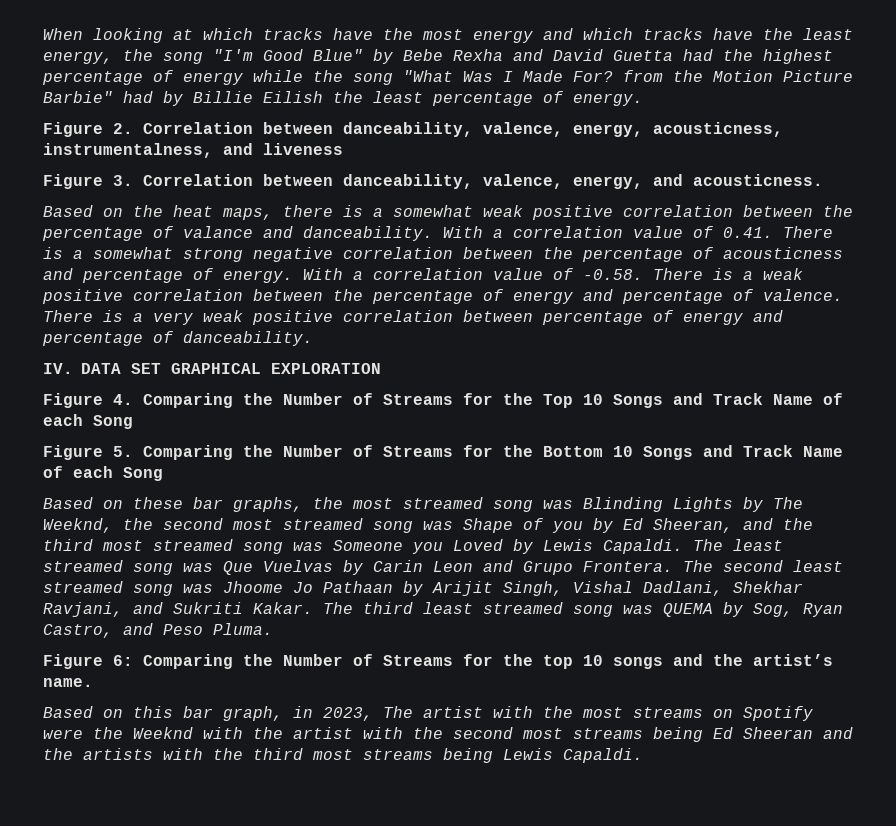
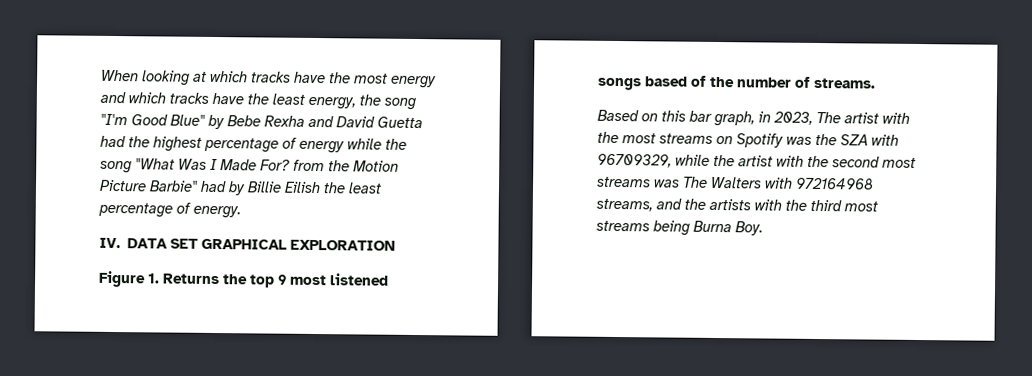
- Figure 2. Correlation between danceability, valence, energy, acousticness, instrumentalness, and liveness
- Figure 3. Correlation between danceability, valence, energy, and acousticness.
- Based on the heat maps, there is a somewhat weak positive correlation between the percentage of valance and danceability. With a correlation value of 0.41. There is a somewhat strong negative correlation between the percentage of acousticness and percentage of energy. With a correlation value of -0.58. There is a weak positive correlation between the percentage of energy and percentage of valence. There is a very weak positive correlation between percentage of energy and percentage of danceability.
- Figure 4. Comparing the Number of Streams for the Top 10 Songs and Track Name of each Song
- Figure 5. Comparing the Number of Streams for the Bottom 10 Songs and Track Name of each Song
- Based on these bar graphs, the most streamed song was Blinding Lights by The Weeknd, the second most streamed song was Shape of you by Ed Sheeran, and the third most streamed song was Someone you Loved by Lewis Capaldi. The least streamed song was Que Vuelvas by Carin Leon and Grupo Frontera. The second least streamed song was Jhoome Jo Pathaan by Arijit Singh, Vishal Dadlani, Shekhar Ravjani, and Sukriti Kakar. The third least streamed song was QUEMA by Sog, Ryan Castro, and Peso Pluma.
- Figure 6: Comparing the Number of Streams for the top 10 songs and the artist’s name.
+ Figure 1. Returns the top 9 most listened songs based of the number of streams.
- Based on this bar graph, in 2023, The artist with the most streams on Spotify were the Weeknd with the artist with the second most streams being Ed Sheeran and the artists with the third most streams being Lewis Capaldi.
+ Based on this bar graph, in 2023, The artist with the most streams on Spotify was the SZA with 96709329, while the artist with the second most streams was The Walters with 972164968 streams, and the artists with the third most streams being Burna Boy.

